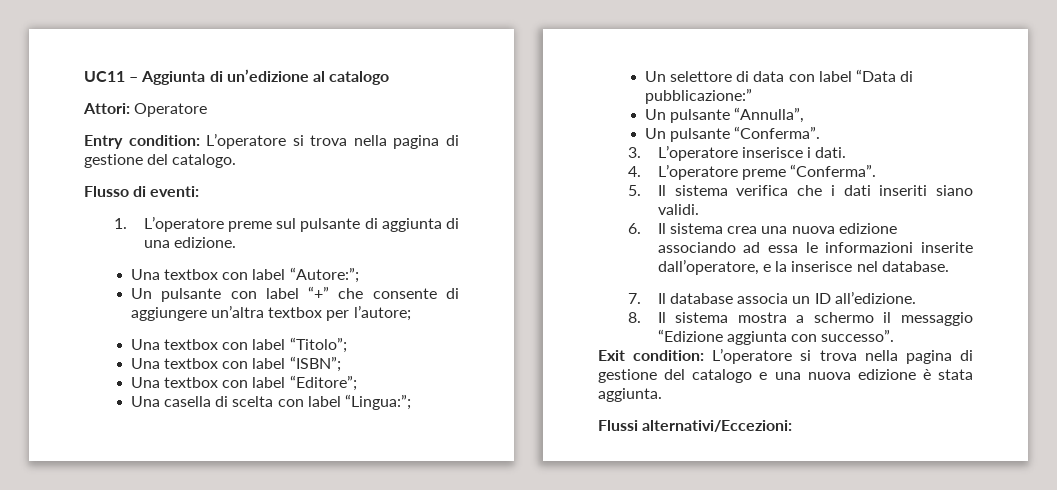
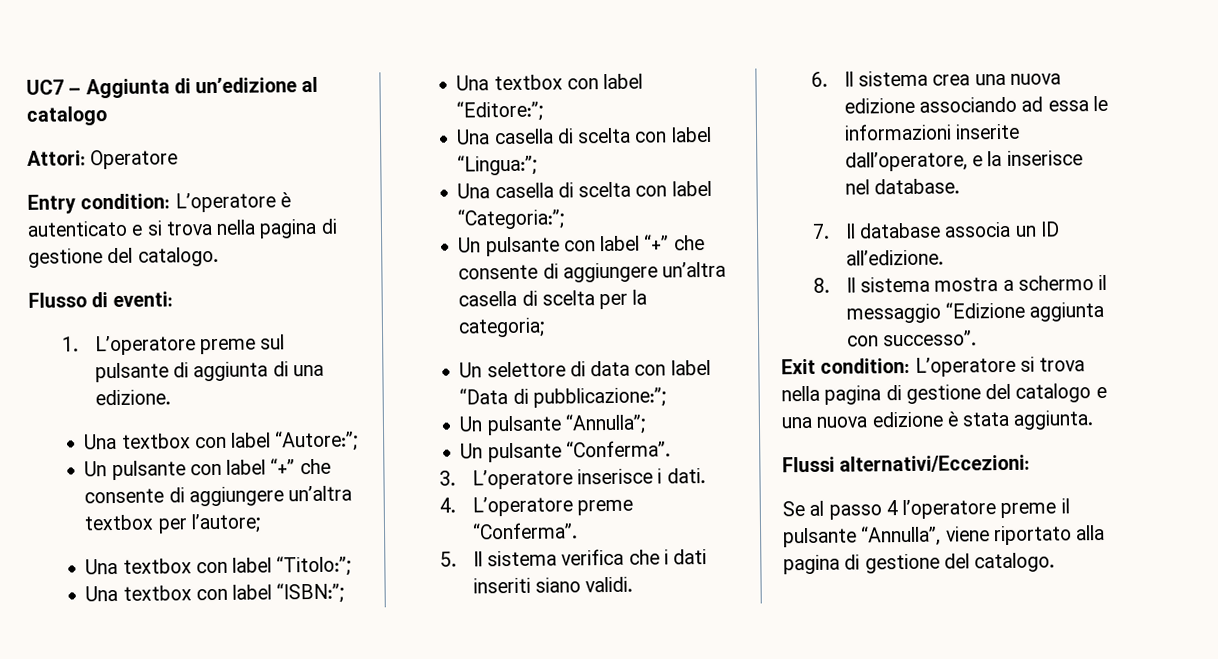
- UC11 – Aggiunta di un’edizione al catalogo
+ UC7 – Aggiunta di un’edizione al catalogo
- Entry condition: L’operatore si trova nella pagina di gestione del catalogo.
+ Entry condition: L’operatore è autenticato e si trova nella pagina di gestione del catalogo.
- Una textbox con label “Titolo”;
- Una textbox con label “ISBN”;
- Una textbox con label “Editore”;
+ Una textbox con label “Titolo:”;
+ Una textbox con label “ISBN:”;
+ Una textbox con label “Editore:”;
+ Una casella di scelta con label “Categoria:”;
+ Un pulsante con label “+” che consente di aggiungere un’altra casella di scelta per la categoria;
- Un selettore di data con label “Data di pubblicazione:”
- Un pulsante “Annulla”,
+ Un selettore di data con label “Data di pubblicazione:”;
+ Un pulsante “Annulla”;
+ Se al passo 4 l’operatore preme il pulsante “Annulla”, viene riportato alla pagina di gestione del catalogo.

